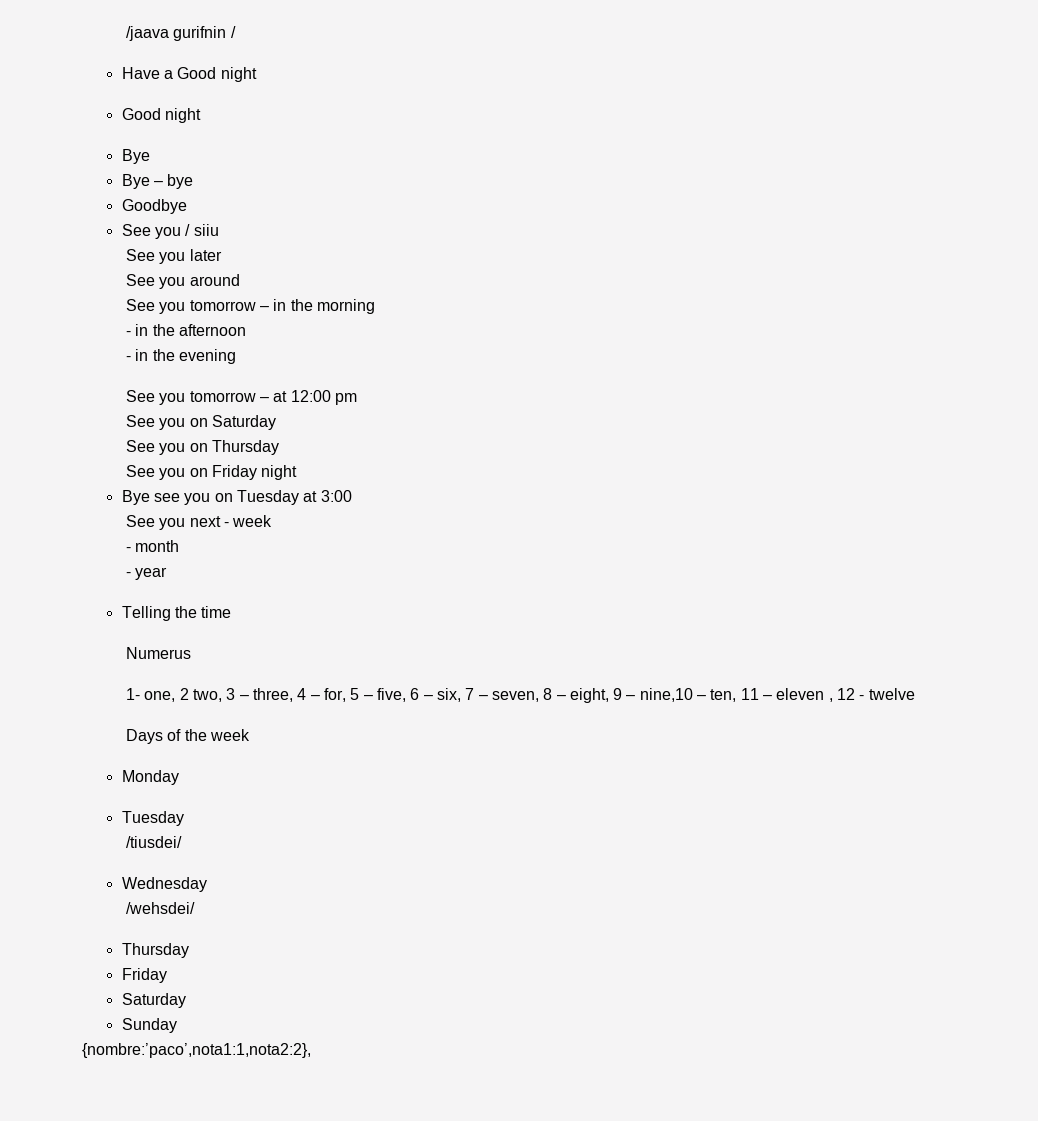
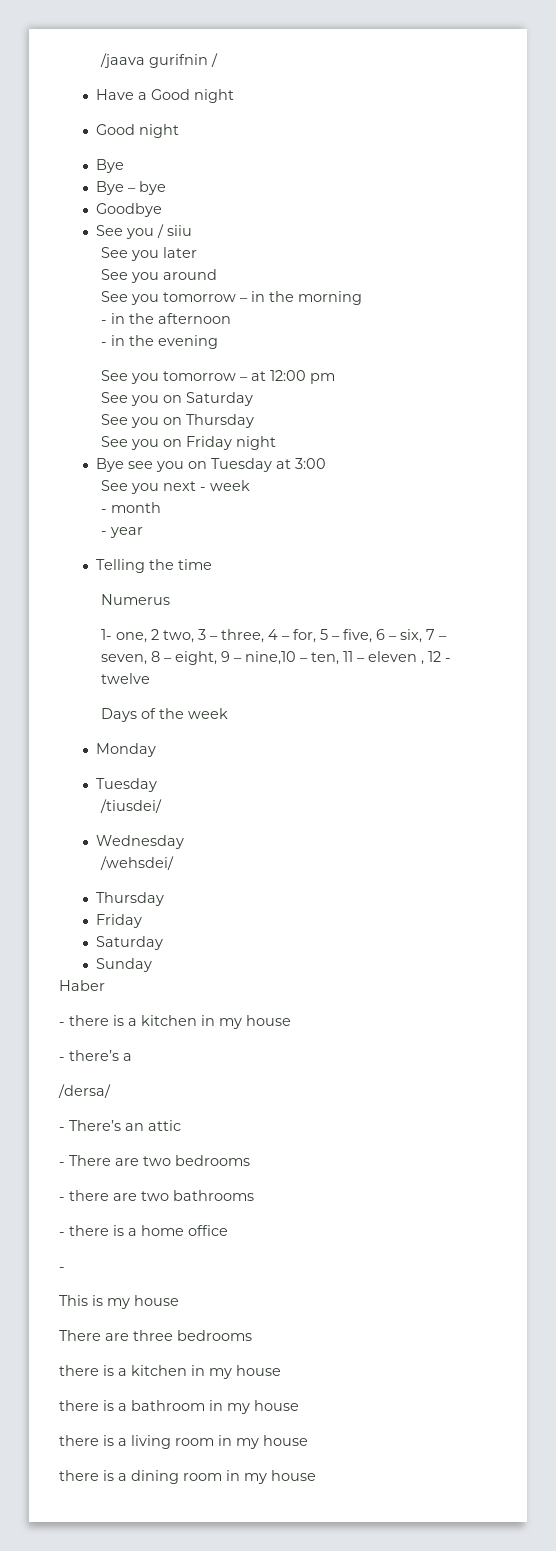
- {nombre:’paco’,nota1:1,nota2:2},
+ Haber
+ - there is a kitchen in my house
+ - there’s a
+ /dersa/
+ - There’s an attic
+ - There are two bedrooms
+ - there are two bathrooms
+ - there is a home office
+ -
+ This is my house
+ There are three bedrooms
+ there is a kitchen in my house
+ there is a bathroom in my house
+ there is a living room in my house
+ there is a dining room in my house

